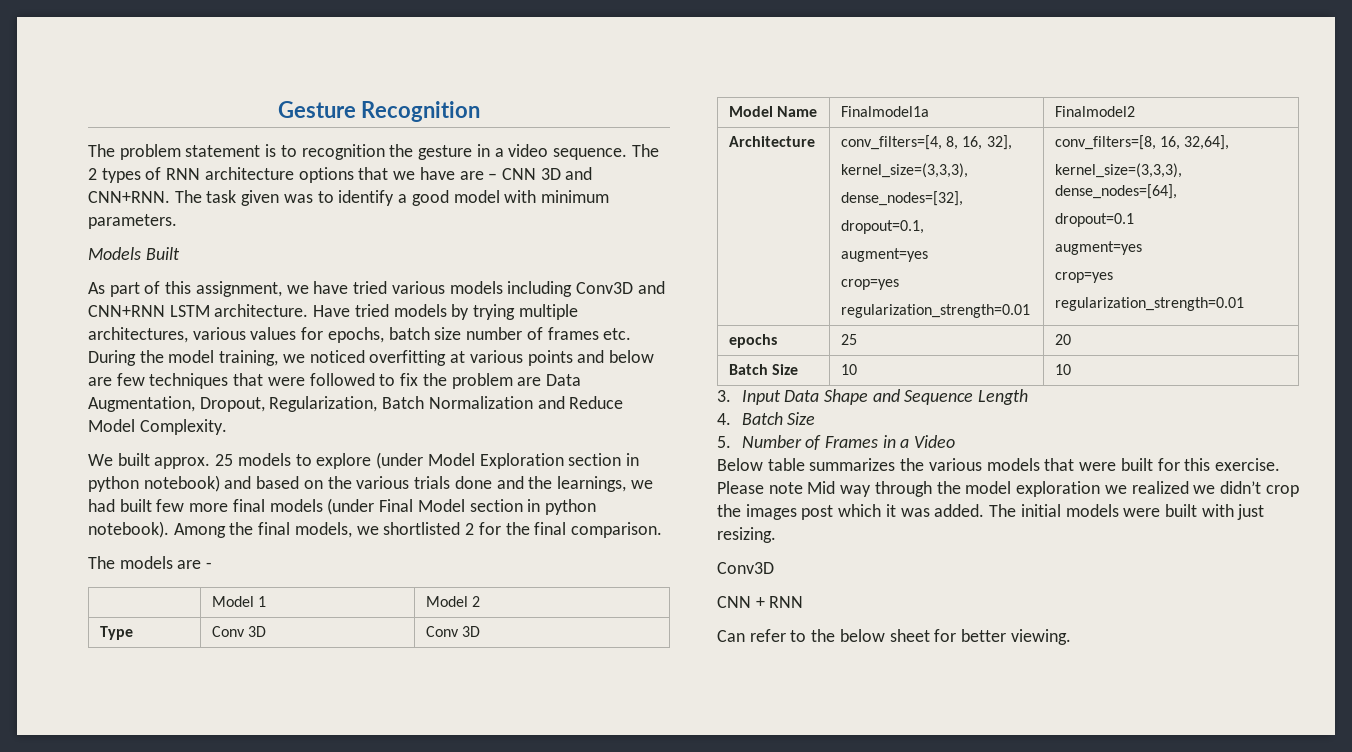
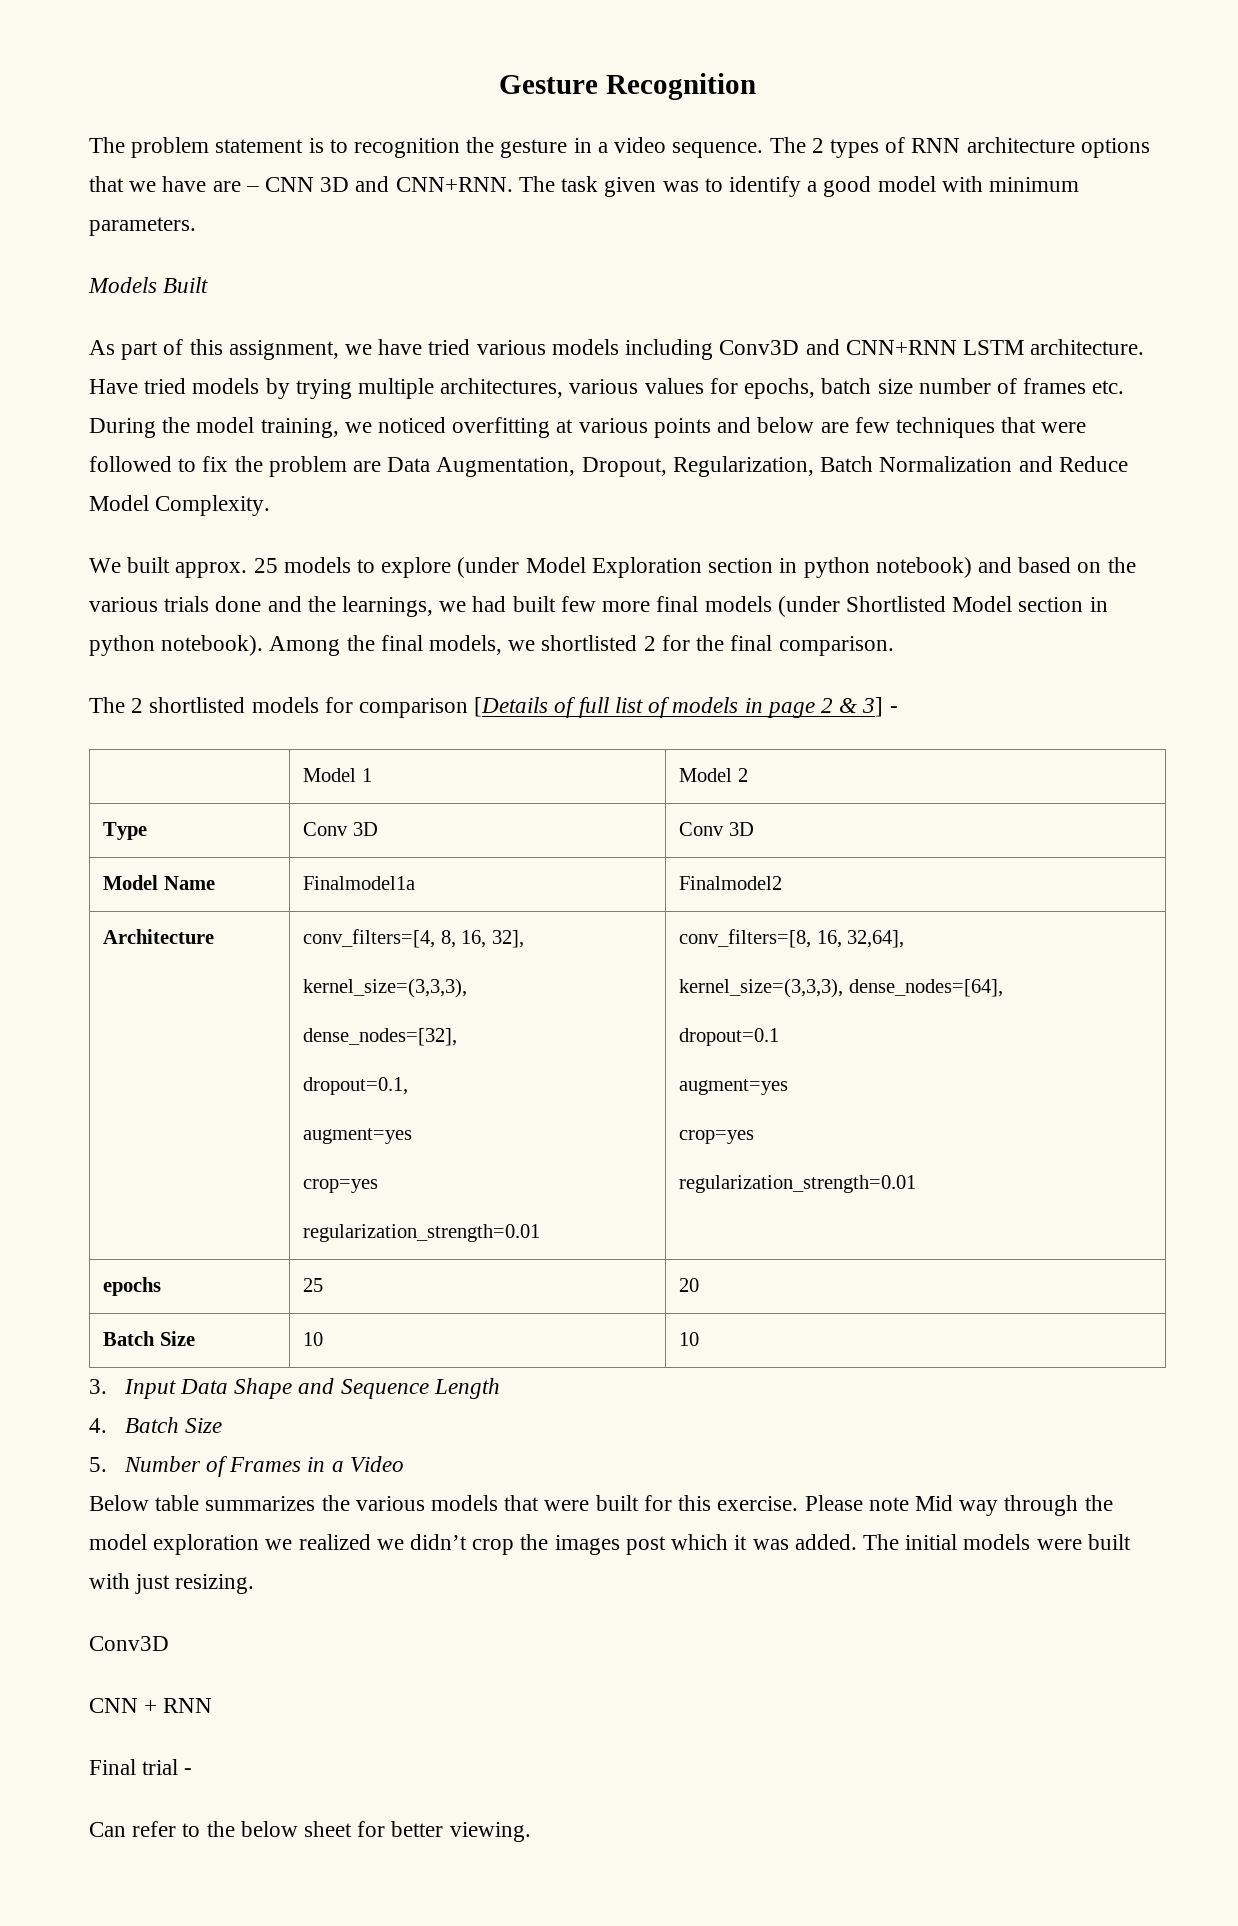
- We built approx. 25 models to explore (under Model Exploration section in python notebook) and based on the various trials done and the learnings, we had built few more final models (under Final Model section in python notebook).
+ We built approx. 25 models to explore (under Model Exploration section in python notebook) and based on the various trials done and the learnings, we had built few more final models (under Shortlisted Model section in python notebook).
- The models are -
+ The 2 shortlisted models for comparison [Details of full list of models in page 2 & 3] -
+ Final trial -

